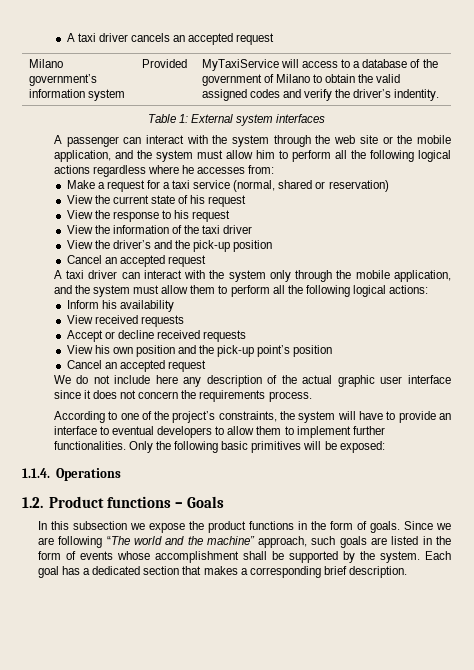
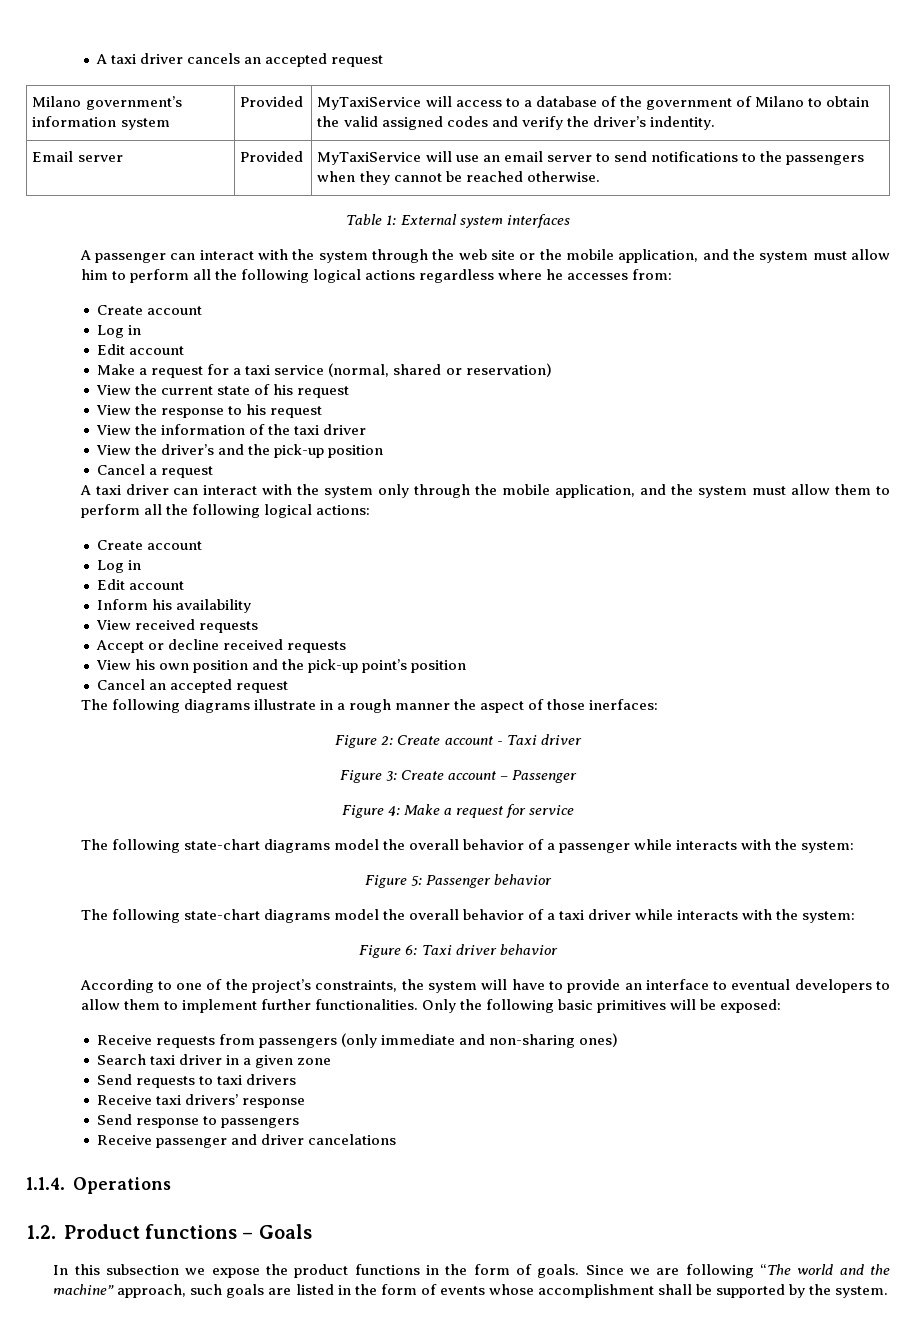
+ Email server | Provided | MyTaxiService will use an email server to send notifications to the passengers when they cannot be reached otherwise.
  A passenger can interact with the system through the web site or the mobile application, and the system must allow him to perform all the following logical actions regardless where he accesses from:
+ Create account
+ Log in
+ Edit account
  View the driver’s and the pick-up position
- Cancel an accepted request
+ Cancel a request
  A taxi driver can interact with the system only through the mobile application, and the system must allow them to perform all the following logical actions:
+ Create account
+ Log in
+ Edit account
- We do not include here any description of the actual graphic user interface since it does not concern the requirements process.
+ The following diagrams illustrate in a rough manner the aspect of those inerfaces:
+ Figure 2: Create account - Taxi driver
+ Figure 3: Create account – Passenger
+ Figure 4: Make a request for service
+ The following state-chart diagrams model the overall behavior of a passenger while interacts with the system:
+ Figure 5: Passenger behavior
+ The following state-chart diagrams model the overall behavior of a taxi driver while interacts with the system:
+ Figure 6: Taxi driver behavior
+ Receive requests from passengers (only immediate and non-sharing ones)
+ Search taxi driver in a given zone
+ Send requests to taxi drivers
+ Receive taxi drivers’ response
+ Send response to passengers
+ Receive passenger and driver cancelations
- Each goal has a dedicated section that makes a corresponding brief description.

